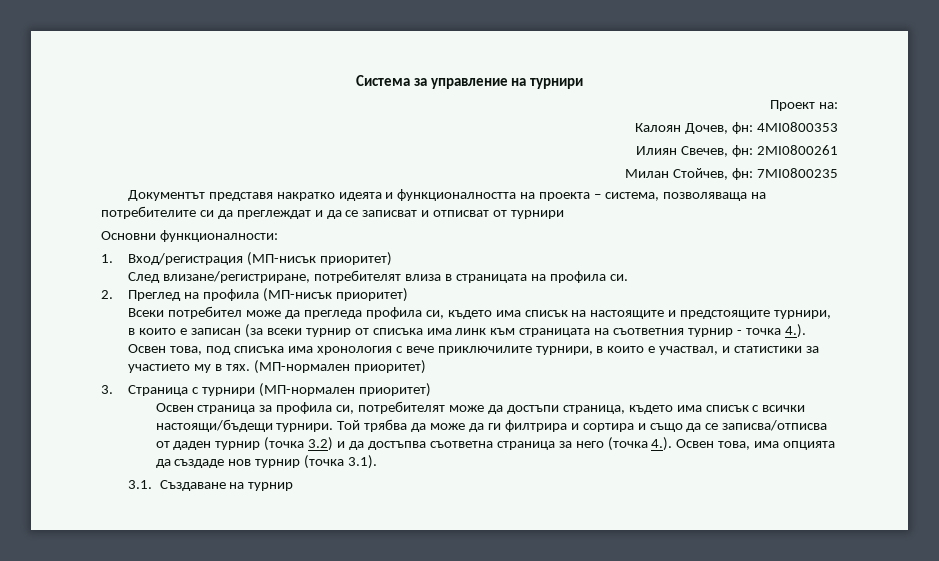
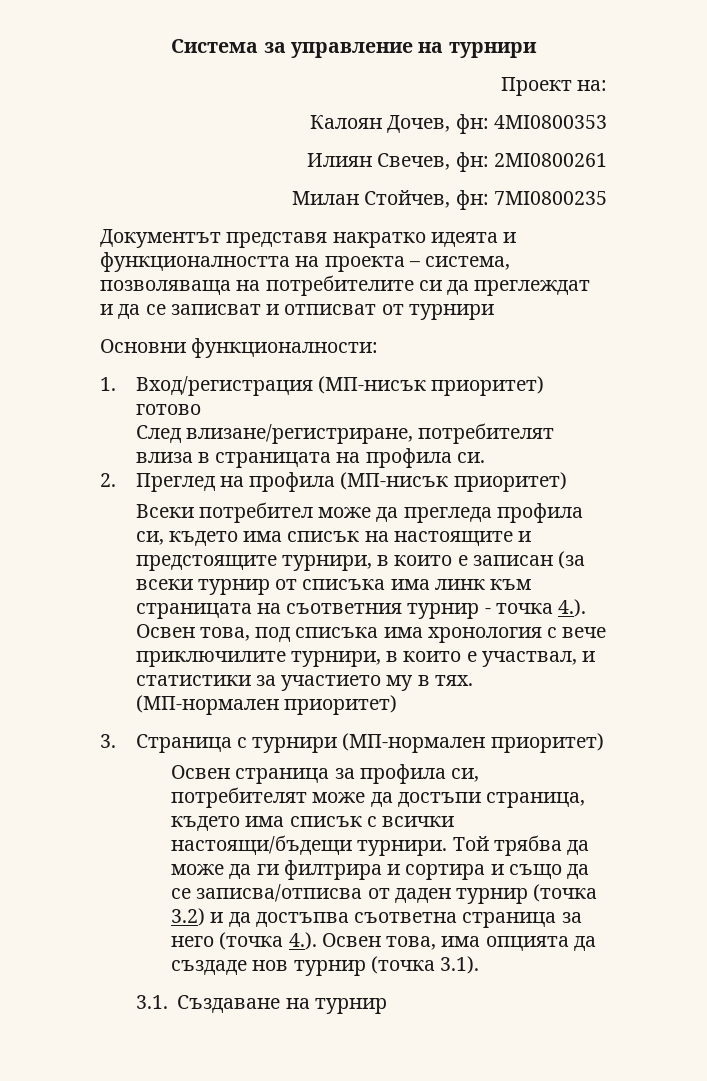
- 1. Вход/регистрация (МП-нисък приоритет)
+ 1. Вход/регистрация (МП-нисък приоритет) готово

